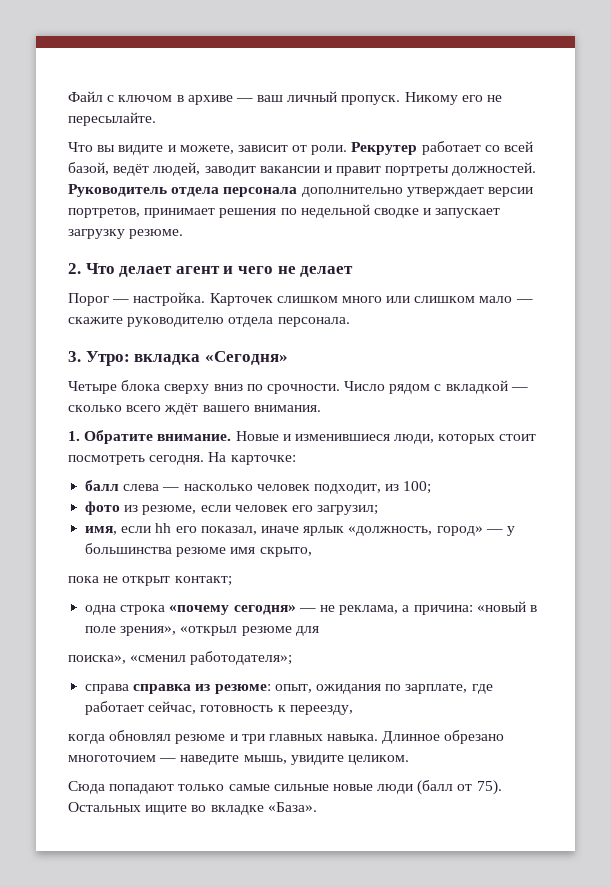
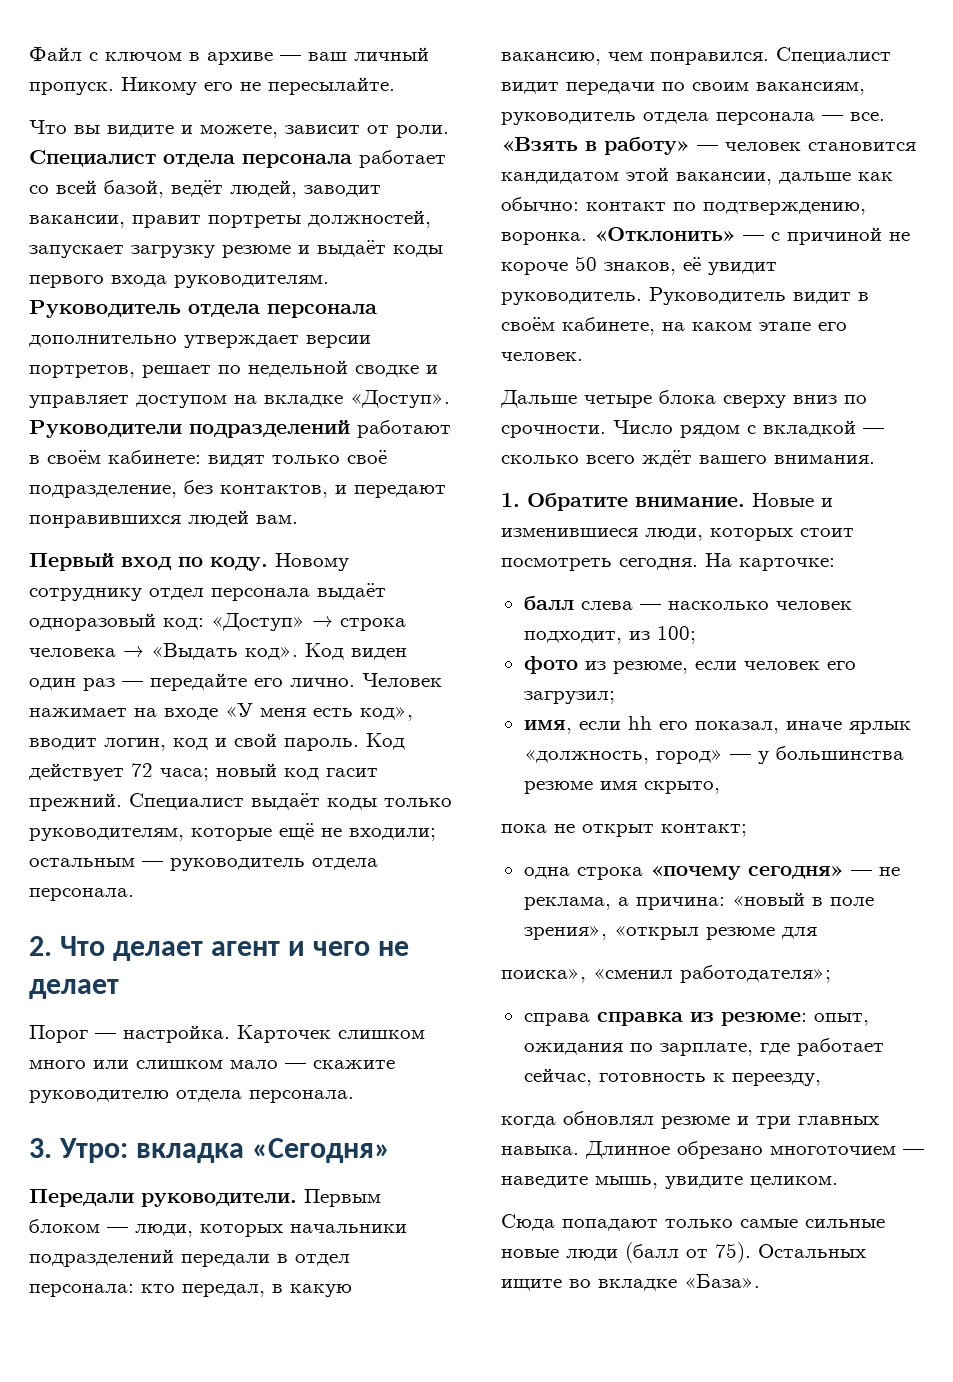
- Рекрутер работает со всей базой, ведёт людей, заводит вакансии и правит портреты должностей.
+ Специалист отдела персонала работает со всей базой, ведёт людей, заводит вакансии, правит портреты должностей, запускает загрузку резюме и выдаёт коды первого входа руководителям.
- Руководитель отдела персонала дополнительно утверждает версии портретов, принимает решения по недельной сводке и запускает загрузку резюме.
+ Руководитель отдела персонала дополнительно утверждает версии портретов, решает по недельной сводке и управляет доступом на вкладке «Доступ». Руководители подразделений работают в своём кабинете: видят только своё подразделение, без контактов, и передают понравившихся людей вам.
+ Первый вход по коду. Новому сотруднику отдел персонала выдаёт одноразовый код: «Доступ» → строка человека → «Выдать код». Код виден один раз — передайте его лично. Человек нажимает на входе «У меня есть код», вводит логин, код и свой пароль. Код действует 72 часа; новый код гасит прежний. Специалист выдаёт коды только руководителям, которые ещё не входили; остальным — руководитель отдела персонала.
- Четыре блока сверху вниз по срочности.
+ Передали руководители. Первым блоком — люди, которых начальники подразделений передали в отдел персонала: кто передал, в какую вакансию, чем понравился. Специалист видит передачи по своим вакансиям, руководитель отдела персонала — все. «Взять в работу» — человек становится кандидатом этой вакансии, дальше как обычно: контакт по подтверждению, воронка. «Отклонить» — с причиной не короче 50 знаков, её увидит руководитель. Руководитель видит в своём кабинете, на каком этапе его человек.
+ Дальше четыре блока сверху вниз по срочности.

